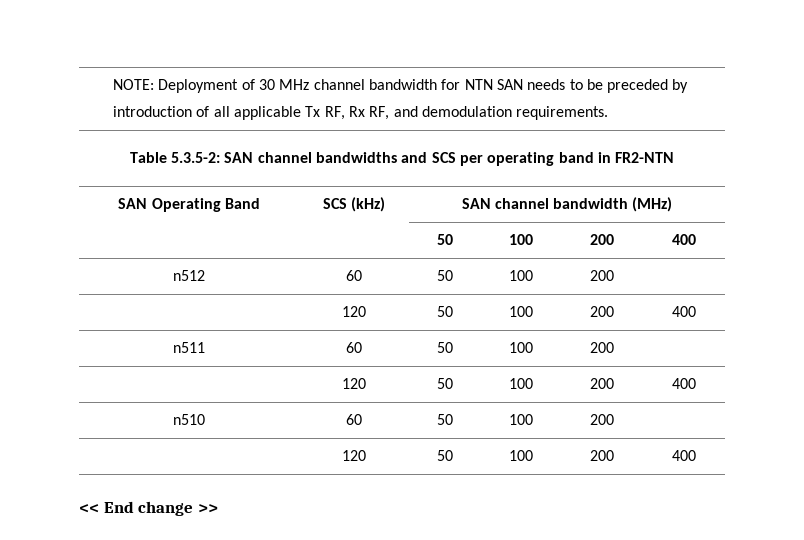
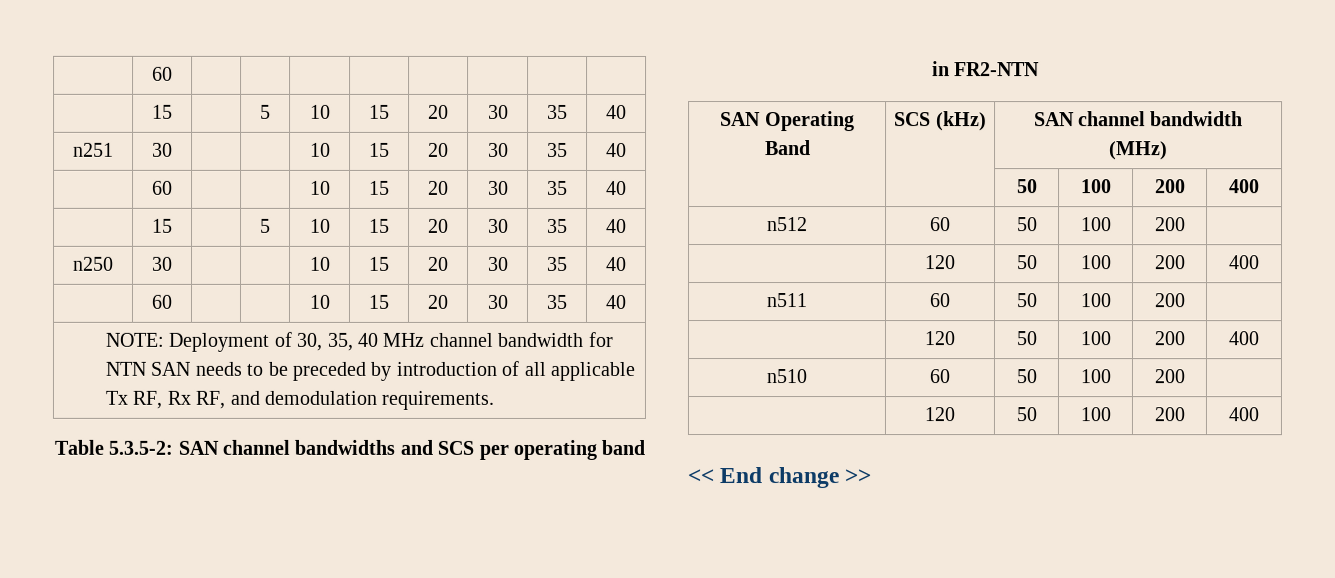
- NOTE: Deployment of 30 MHz channel bandwidth for NTN SAN needs to be preceded by introduction of all applicable Tx RF, Rx RF, and demodulation requirements.
+ | 60 | | | | | | | |
+ | 15 | | 5 | 10 | 15 | 20 | 30 | 35 | 40
+ n251 | 30 | | | 10 | 15 | 20 | 30 | 35 | 40
+ | 60 | | | 10 | 15 | 20 | 30 | 35 | 40
+ | 15 | | 5 | 10 | 15 | 20 | 30 | 35 | 40
+ n250 | 30 | | | 10 | 15 | 20 | 30 | 35 | 40
+ | 60 | | | 10 | 15 | 20 | 30 | 35 | 40
+ NOTE: Deployment of 30, 35, 40 MHz channel bandwidth for NTN SAN needs to be preceded by introduction of all applicable Tx RF, Rx RF, and demodulation requirements.

